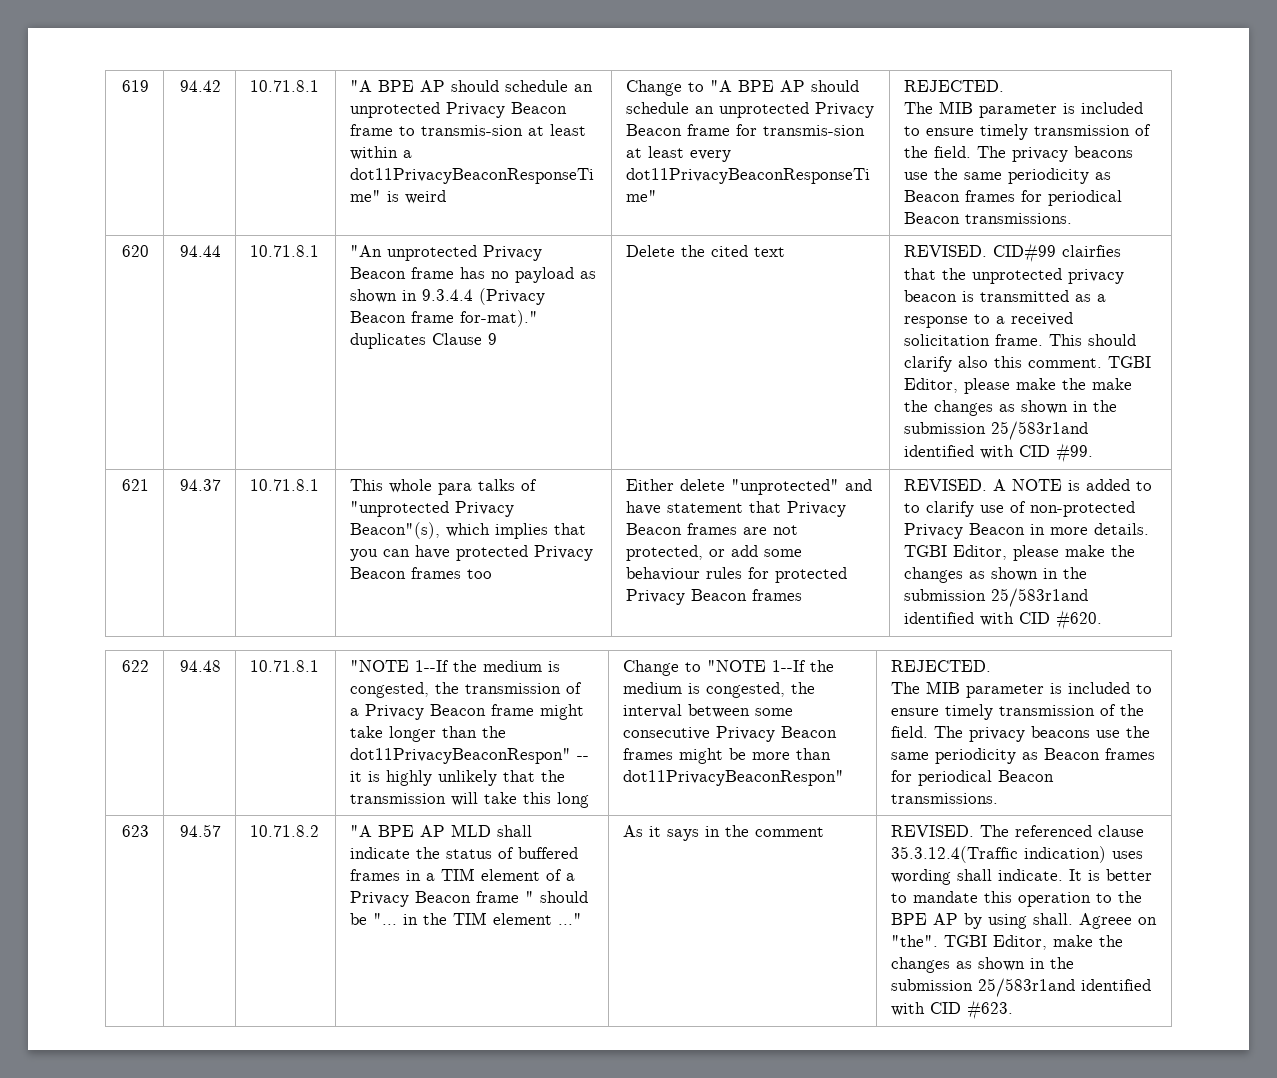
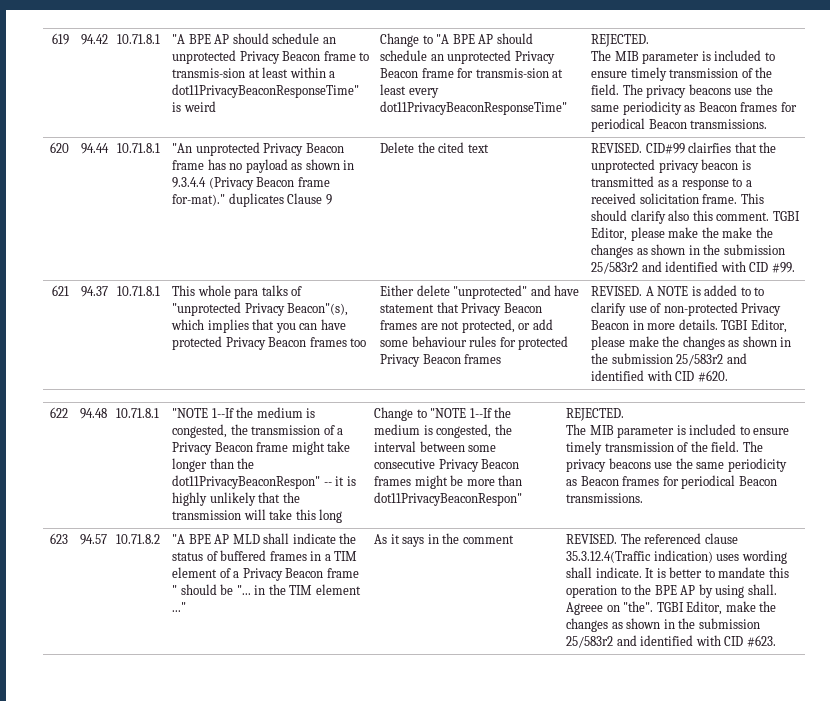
- TGBI Editor, please make the make the changes as shown in the submission 25/583r1and identified with CID #99.
+ TGBI Editor, please make the make the changes as shown in the submission 25/583r2 and identified with CID #99.
- TGBI Editor, please make the changes as shown in the submission 25/583r1and identified with CID #620.
+ TGBI Editor, please make the changes as shown in the submission 25/583r2 and identified with CID #620.
- TGBI Editor, make the changes as shown in the submission 25/583r1and identified with CID #623.
+ TGBI Editor, make the changes as shown in the submission 25/583r2 and identified with CID #623.

